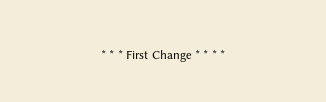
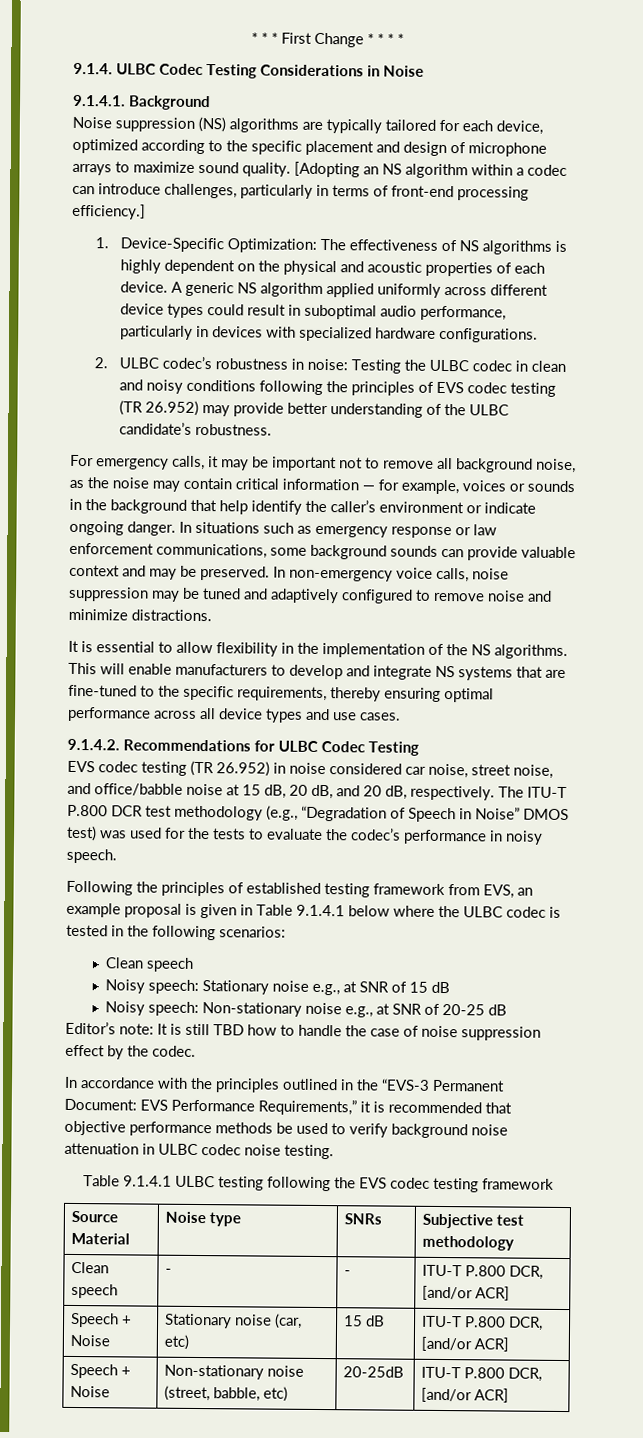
+ 9.1.4. ULBC Codec Testing Considerations in Noise
+ 9.1.4.1. Background
+ Noise suppression (NS) algorithms are typically tailored for each device, optimized according to the specific placement and design of microphone arrays to maximize sound quality. [Adopting an NS algorithm within a codec can introduce challenges, particularly in terms of front-end processing efficiency.]
+ 1. Device-Specific Optimization: The effectiveness of NS algorithms is highly dependent on the physical and acoustic properties of each device. A generic NS algorithm applied uniformly across different device types could result in suboptimal audio performance, particularly in devices with specialized hardware configurations.
+ 2. ULBC codec’s robustness in noise: Testing the ULBC codec in clean and noisy conditions following the principles of EVS codec testing (TR 26.952) may provide better understanding of the ULBC candidate’s robustness.
+ For emergency calls, it may be important not to remove all background noise, as the noise may contain critical information — for example, voices or sounds in the background that help identify the caller’s environment or indicate ongoing danger. In situations such as emergency response or law enforcement communications, some background sounds can provide valuable context and may be preserved. In non-emergency voice calls, noise suppression may be tuned and adaptively configured to remove noise and minimize distractions.
+ It is essential to allow flexibility in the implementation of the NS algorithms. This will enable manufacturers to develop and integrate NS systems that are fine-tuned to the specific requirements, thereby ensuring optimal performance across all device types and use cases.
+ 9.1.4.2. Recommendations for ULBC Codec Testing
+ EVS codec testing (TR 26.952) in noise considered car noise, street noise, and office/babble noise at 15 dB, 20 dB, and 20 dB, respectively. The ITU-T P.800 DCR test methodology (e.g., “Degradation of Speech in Noise” DMOS test) was used for the tests to evaluate the codec’s performance in noisy speech.
+ Following the principles of established testing framework from EVS, an example proposal is given in Table 9.1.4.1 below where the ULBC codec is tested in the following scenarios:
+ Clean speech
+ Noisy speech: Stationary noise e.g., at SNR of 15 dB
+ Noisy speech: Non-stationary noise e.g., at SNR of 20-25 dB
+ Editor’s note: It is still TBD how to handle the case of noise suppression effect by the codec.
+ In accordance with the principles outlined in the “EVS-3 Permanent Document: EVS Performance Requirements,” it is recommended that objective performance methods be used to verify background noise attenuation in ULBC codec noise testing.
+ Table 9.1.4.1 ULBC testing following the EVS codec testing framework
+ Source Material | Noise type | SNRs | Subjective test methodology
+ Clean speech | - | - | ITU-T P.800 DCR, [and/or ACR]
+ Speech + Noise | Stationary noise (car, etc) | 15 dB | ITU-T P.800 DCR, [and/or ACR]
+ Speech + Noise | Non-stationary noise (street, babble, etc) | 20-25dB | ITU-T P.800 DCR, [and/or ACR]

